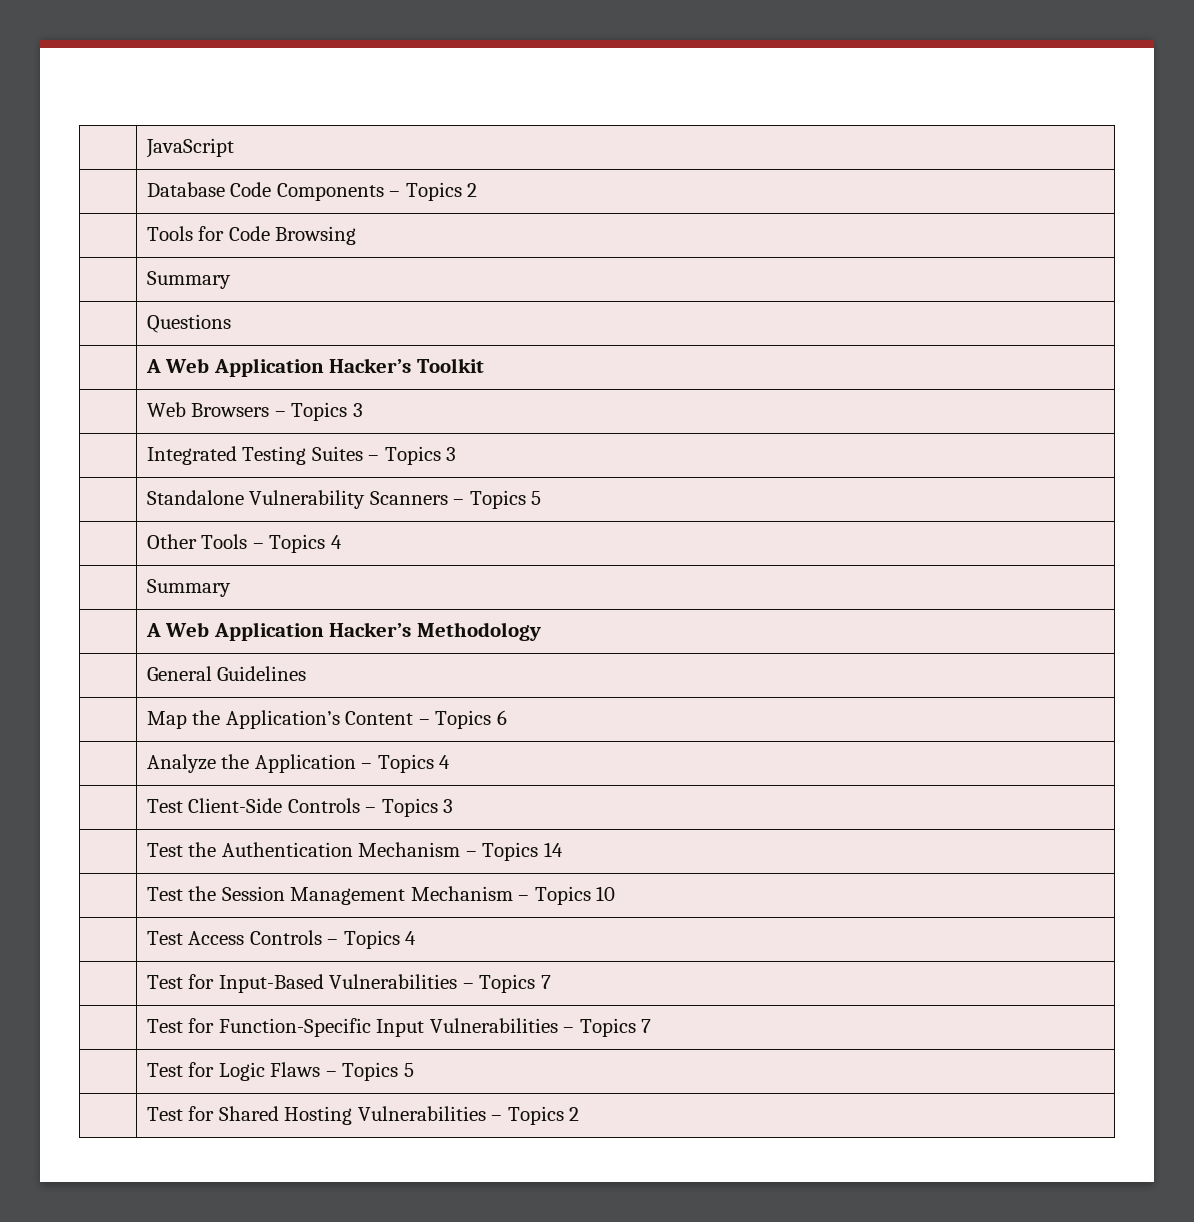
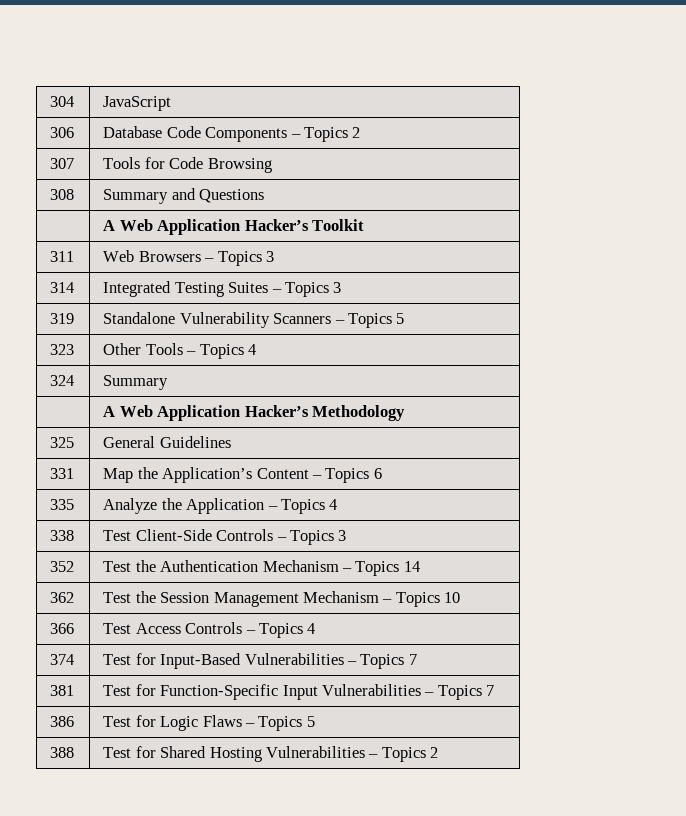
- | JavaScript
+ 304 | JavaScript
- | Database Code Components – Topics 2
+ 306 | Database Code Components – Topics 2
- | Tools for Code Browsing
- | Summary
- | Questions
+ 307 | Tools for Code Browsing
+ 308 | Summary and Questions
- | Web Browsers – Topics 3
+ 311 | Web Browsers – Topics 3
- | Integrated Testing Suites – Topics 3
+ 314 | Integrated Testing Suites – Topics 3
- | Standalone Vulnerability Scanners – Topics 5
+ 319 | Standalone Vulnerability Scanners – Topics 5
- | Other Tools – Topics 4
- | Summary
+ 323 | Other Tools – Topics 4
+ 324 | Summary
- | General Guidelines
+ 325 | General Guidelines
- | Map the Application’s Content – Topics 6
+ 331 | Map the Application’s Content – Topics 6
- | Analyze the Application – Topics 4
+ 335 | Analyze the Application – Topics 4
- | Test Client-Side Controls – Topics 3
+ 338 | Test Client-Side Controls – Topics 3
- | Test the Authentication Mechanism – Topics 14
+ 352 | Test the Authentication Mechanism – Topics 14
- | Test the Session Management Mechanism – Topics 10
+ 362 | Test the Session Management Mechanism – Topics 10
- | Test Access Controls – Topics 4
+ 366 | Test Access Controls – Topics 4
- | Test for Input-Based Vulnerabilities – Topics 7
+ 374 | Test for Input-Based Vulnerabilities – Topics 7
- | Test for Function-Specific Input Vulnerabilities – Topics 7
+ 381 | Test for Function-Specific Input Vulnerabilities – Topics 7
- | Test for Logic Flaws – Topics 5
+ 386 | Test for Logic Flaws – Topics 5
- | Test for Shared Hosting Vulnerabilities – Topics 2
+ 388 | Test for Shared Hosting Vulnerabilities – Topics 2

